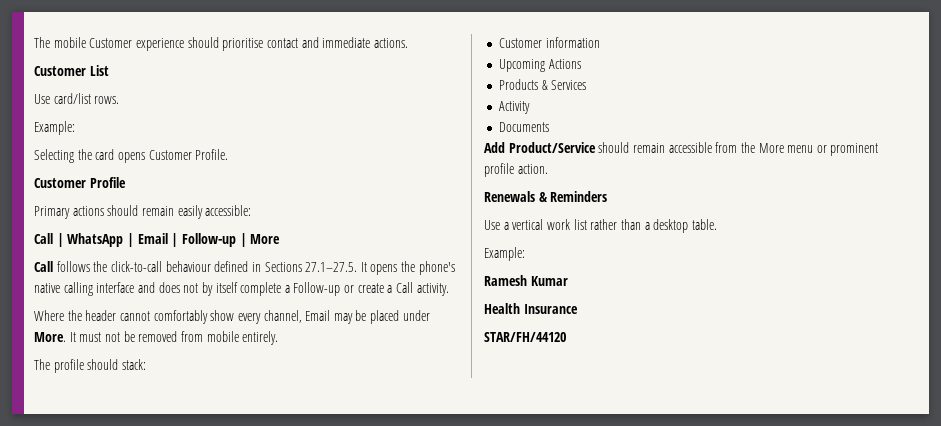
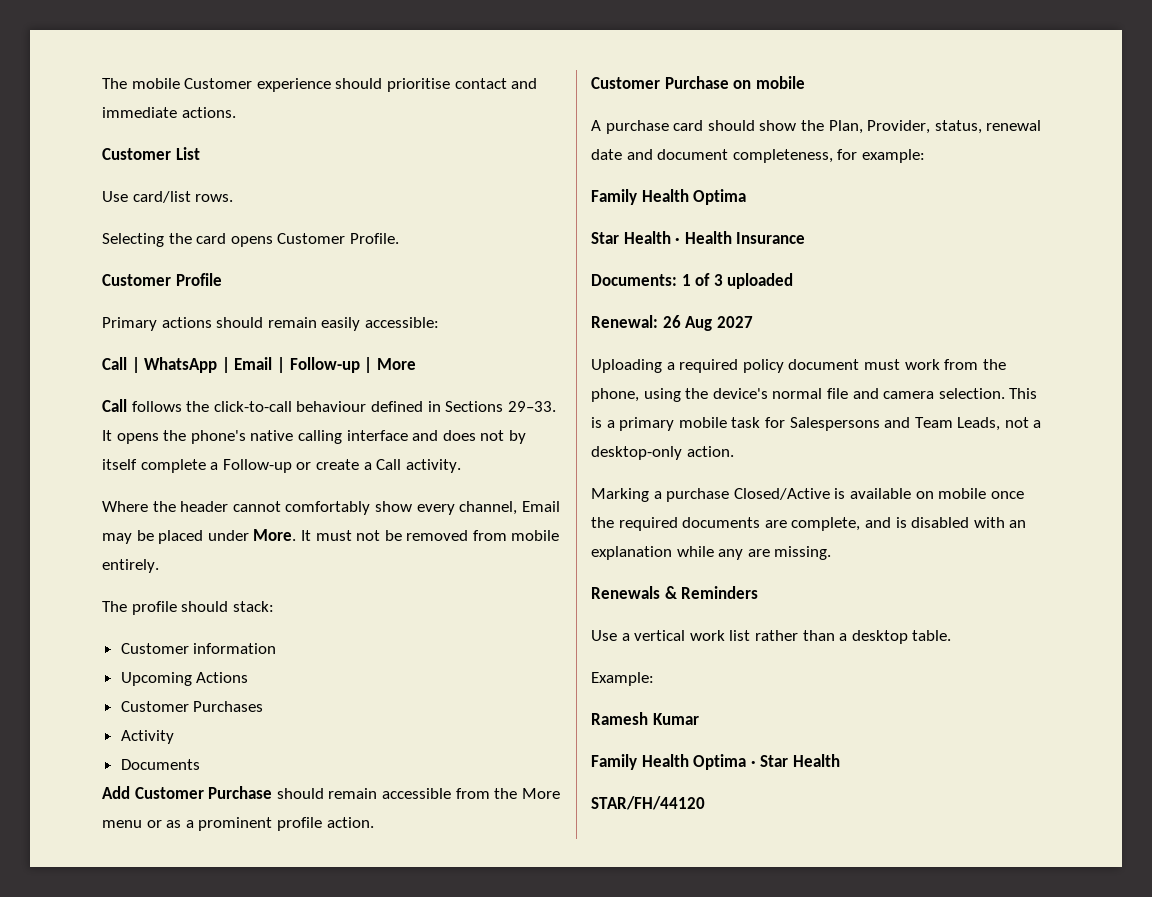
  Use card/list rows.
- Example:
- Call follows the click-to-call behaviour defined in Sections 27.1–27.5. It opens the phone's native calling interface and does not by itself complete a Follow-up or create a Call activity.
+ Call follows the click-to-call behaviour defined in Sections 29–33. It opens the phone's native calling interface and does not by itself complete a Follow-up or create a Call activity.
- Products & Services
+ Customer Purchases
- Add Product/Service should remain accessible from the More menu or prominent profile action.
+ Add Customer Purchase should remain accessible from the More menu or as a prominent profile action.
+ Customer Purchase on mobile
+ A purchase card should show the Plan, Provider, status, renewal date and document completeness, for example:
+ Family Health Optima
+ Star Health · Health Insurance
+ Documents: 1 of 3 uploaded
+ Renewal: 26 Aug 2027
+ Uploading a required policy document must work from the phone, using the device's normal file and camera selection. This is a primary mobile task for Salespersons and Team Leads, not a desktop-only action.
+ Marking a purchase Closed/Active is available on mobile once the required documents are complete, and is disabled with an explanation while any are missing.
- Health Insurance
+ Family Health Optima · Star Health

